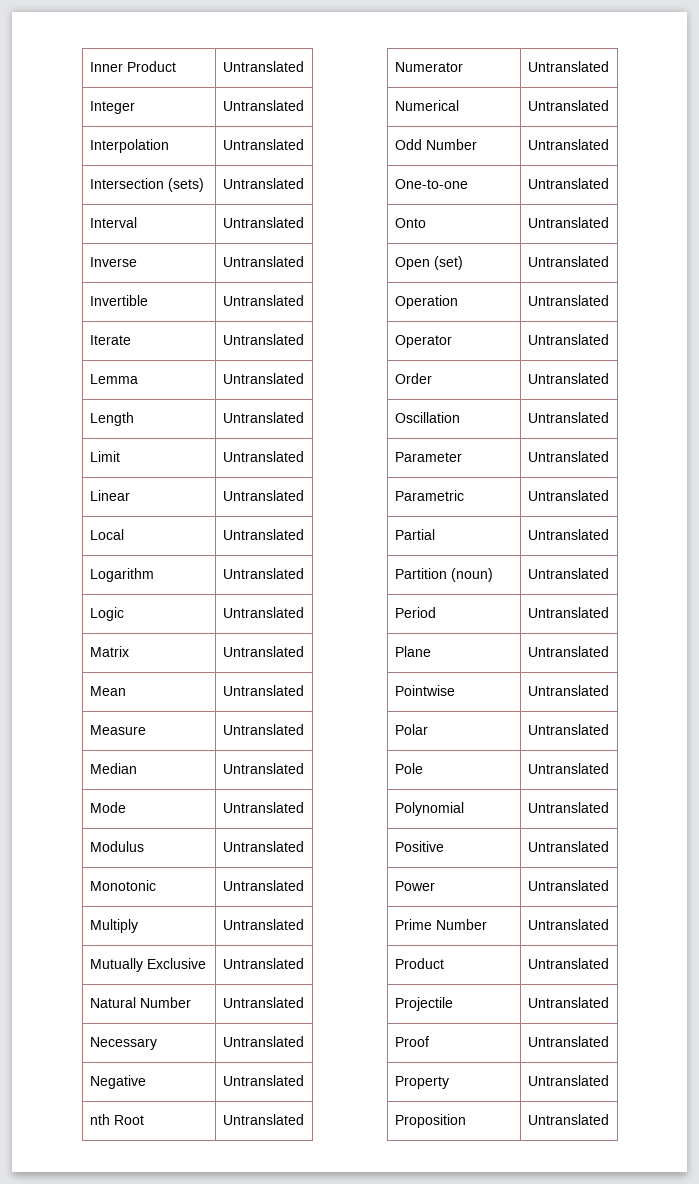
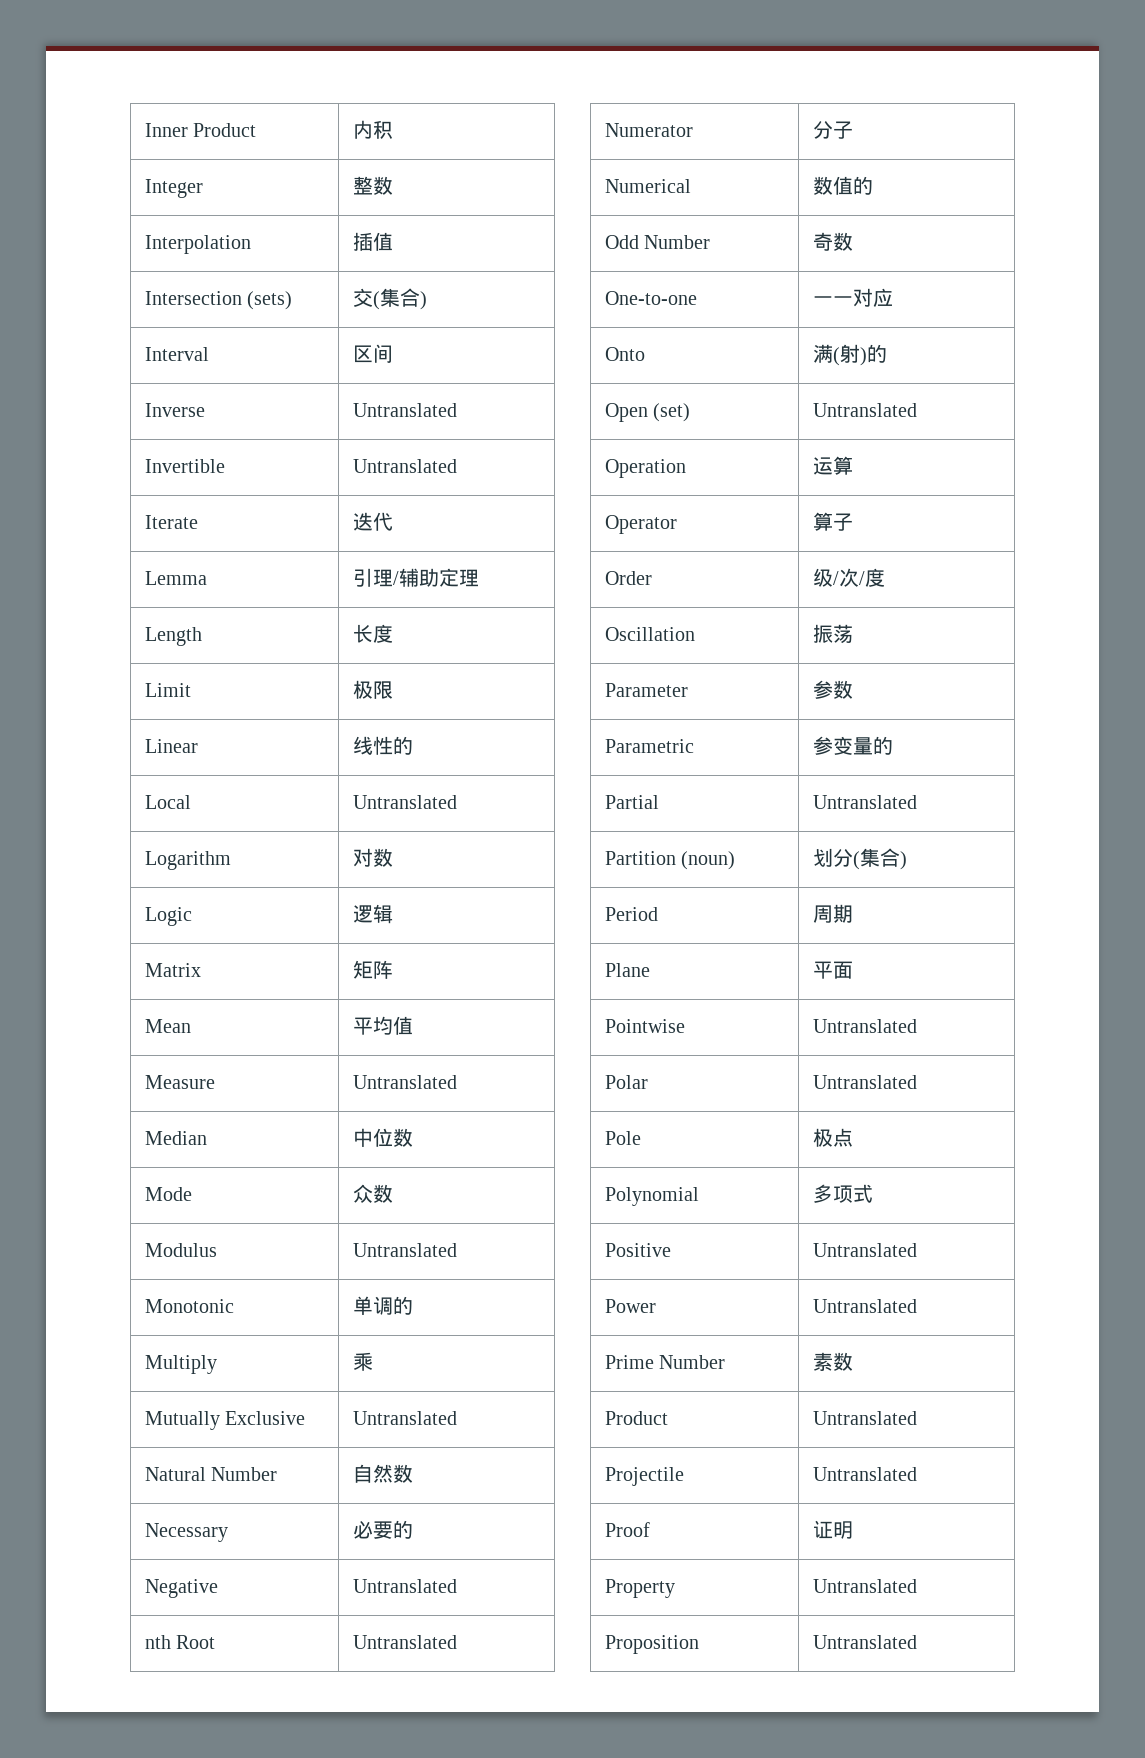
- Inner Product | Untranslated
+ Inner Product | 内积
- Integer | Untranslated
+ Integer | 整数
- Interpolation | Untranslated
+ Interpolation | 插值
- Intersection (sets) | Untranslated
+ Intersection (sets) | 交(集合)
- Interval | Untranslated
+ Interval | 区间
- Iterate | Untranslated
+ Iterate | 迭代
- Lemma | Untranslated
+ Lemma | 引理/辅助定理
- Length | Untranslated
+ Length | 长度
- Limit | Untranslated
+ Limit | 极限
- Linear | Untranslated
+ Linear | 线性的
- Logarithm | Untranslated
+ Logarithm | 对数
- Logic | Untranslated
+ Logic | 逻辑
- Matrix | Untranslated
+ Matrix | 矩阵
- Mean | Untranslated
+ Mean | 平均值
- Median | Untranslated
+ Median | 中位数
- Mode | Untranslated
+ Mode | 众数
- Monotonic | Untranslated
+ Monotonic | 单调的
- Multiply | Untranslated
+ Multiply | 乘
- Natural Number | Untranslated
+ Natural Number | 自然数
- Necessary | Untranslated
+ Necessary | 必要的
- Numerator | Untranslated
+ Numerator | 分子
- Numerical | Untranslated
+ Numerical | 数值的
- Odd Number | Untranslated
+ Odd Number | 奇数
- One-to-one | Untranslated
+ One-to-one | 一一对应
- Onto | Untranslated
+ Onto | 满(射)的
- Operation | Untranslated
+ Operation | 运算
- Operator | Untranslated
+ Operator | 算子
- Order | Untranslated
+ Order | 级/次/度
- Oscillation | Untranslated
+ Oscillation | 振荡
- Parameter | Untranslated
+ Parameter | 参数
- Parametric | Untranslated
+ Parametric | 参变量的
- Partition (noun) | Untranslated
+ Partition (noun) | 划分(集合)
- Period | Untranslated
+ Period | 周期
- Plane | Untranslated
+ Plane | 平面
- Pole | Untranslated
+ Pole | 极点
- Polynomial | Untranslated
+ Polynomial | 多项式
- Prime Number | Untranslated
+ Prime Number | 素数
- Proof | Untranslated
+ Proof | 证明

